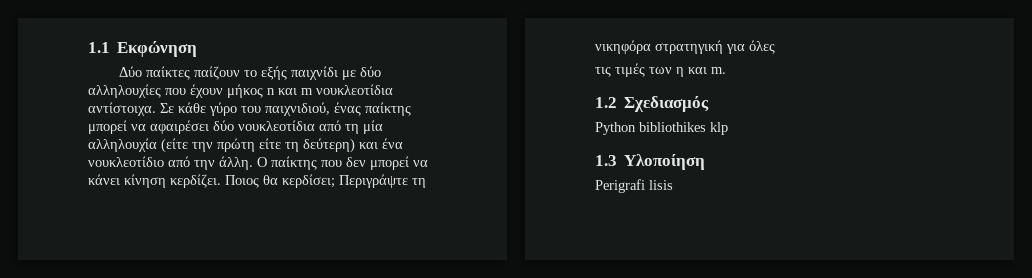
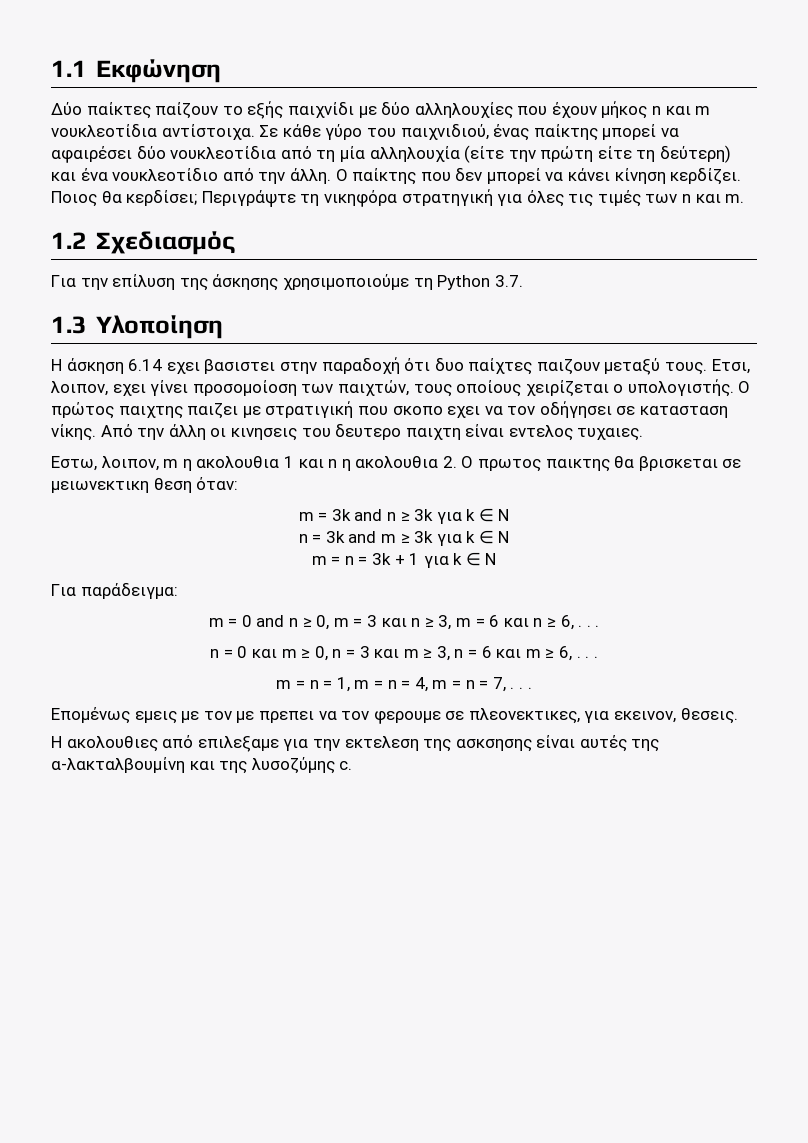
- Ποιος θα κερδίσει; Περιγράψτε τη νικηφόρα στρατηγική για όλες
- τις τιμές των η και m.
+ Ποιος θα κερδίσει; Περιγράψτε τη νικηφόρα στρατηγική για όλες τις τιμές των n και m.
- Python bibliothikes klp
+ Για την επίλυση της άσκησης χρησιμοποιούμε τη Python 3.7.
  1.3 Υλοποίηση
- Perigrafi lisis
+ Η άσκηση 6.14 εχει βασιστει στην παραδοχή ότι δυο παίχτες παιζουν μεταξύ τους. Ετσι, λοιπον, εχει γίνει προσομοίοση των παιχτών, τους οποίους χειρίζεται ο υπολογιστής. Ο πρώτος παιχτης παιζει με στρατιγική που σκοπο εχει να τον οδήγησει σε κατασταση νίκης. Από την άλλη οι κινησεις του δευτερο παιχτη είναι εντελος τυχαιες.
+ Εστω, λοιπον, m η ακολουθια 1 και n η ακολουθια 2. Ο πρωτος παικτης θα βρισκεται σε μειωνεκτικη θεση όταν:
+ m = 3k and n ≥ 3k για k ∈ N
+ n = 3k and m ≥ 3k για k ∈ N
+ m = n = 3k + 1 για k ∈ Ν
+ Για παράδειγμα:
+ m = 0 and n ≥ 0, m = 3 και n ≥ 3, m = 6 και n ≥ 6, . . .
+ n = 0 και m ≥ 0, n = 3 και m ≥ 3, n = 6 και m ≥ 6, . . .
+ m = n = 1, m = n = 4, m = n = 7, . . .
+ Επομένως εμεις με τον με πρεπει να τον φερουμε σε πλεονεκτικες, για εκεινον, θεσεις.
+ Η ακολουθιες από επιλεξαμε για την εκτελεση της ασκσησης είναι αυτές της α-λακταλβουμίνη και της λυσοζύμης c.

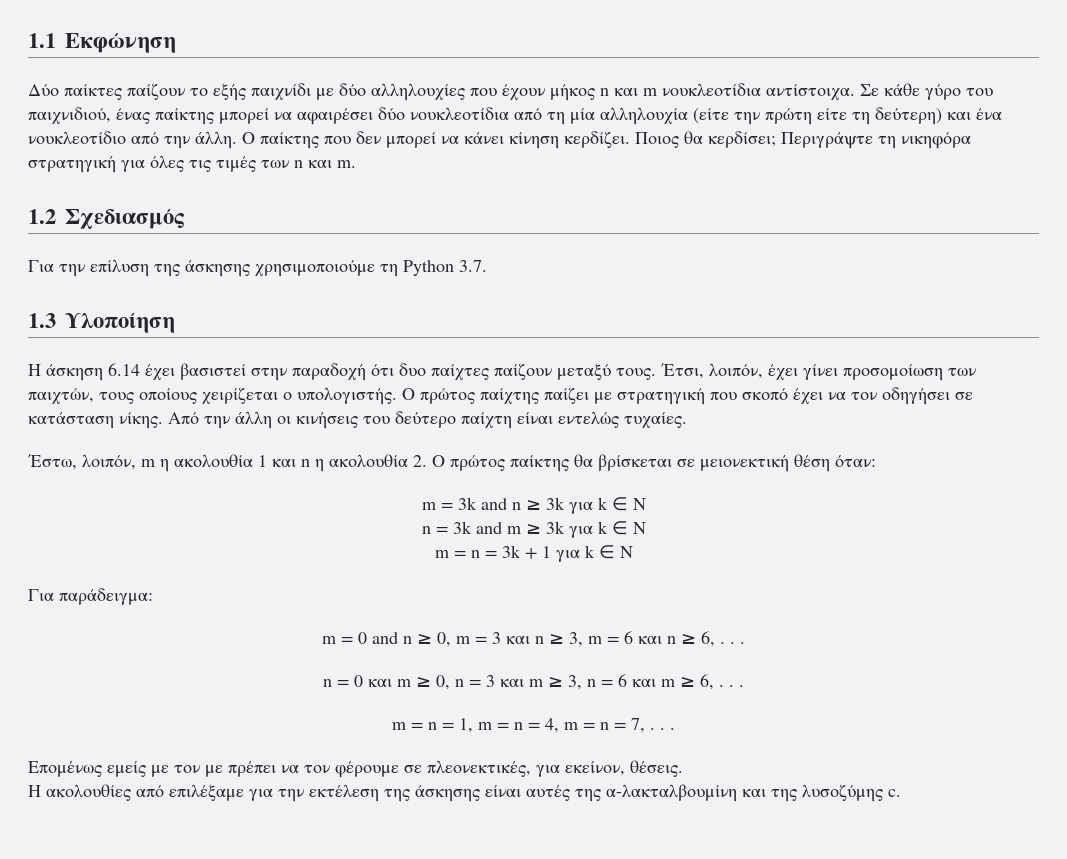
- Η άσκηση 6.14 εχει βασιστει στην παραδοχή ότι δυο παίχτες παιζουν μεταξύ τους.
+ Η άσκηση 6.14 έχει βασιστεί στην παραδοχή ότι δυο παίχτες παίζουν μεταξύ τους.
- Ετσι, λοιπον, εχει γίνει προσομοίοση των παιχτών, τους οποίους χειρίζεται ο υπολογιστής.
+ Έτσι, λοιπόν, έχει γίνει προσομοίωση των παιχτών, τους οποίους χειρίζεται ο υπολογιστής.
- Ο πρώτος παιχτης παιζει με στρατιγική που σκοπο εχει να τον οδήγησει σε κατασταση νίκης.
+ Ο πρώτος παίχτης παίζει με στρατηγική που σκοπό έχει να τον οδηγήσει σε κατάσταση νίκης.
- Από την άλλη οι κινησεις του δευτερο παιχτη είναι εντελος τυχαιες.
- Εστω, λοιπον, m η ακολουθια 1 και n η ακολουθια 2. Ο πρωτος παικτης θα βρισκεται σε μειωνεκτικη θεση όταν:
+ Από την άλλη οι κινήσεις του δεύτερο παίχτη είναι εντελώς τυχαίες.
+ Έστω, λοιπόν, m η ακολουθία 1 και n η ακολουθία 2. Ο πρώτος παίκτης θα βρίσκεται σε μειονεκτική θέση όταν:
- Επομένως εμεις με τον με πρεπει να τον φερουμε σε πλεονεκτικες, για εκεινον, θεσεις.
- Η ακολουθιες από επιλεξαμε για την εκτελεση της ασκσησης είναι αυτές της α-λακταλβουμίνη και της λυσοζύμης c.
+ Επομένως εμείς με τον με πρέπει να τον φέρουμε σε πλεονεκτικές, για εκείνον, θέσεις.
+ Η ακολουθίες από επιλέξαμε για την εκτέλεση της άσκησης είναι αυτές της α-λακταλβουμίνη και της λυσοζύμης c.

